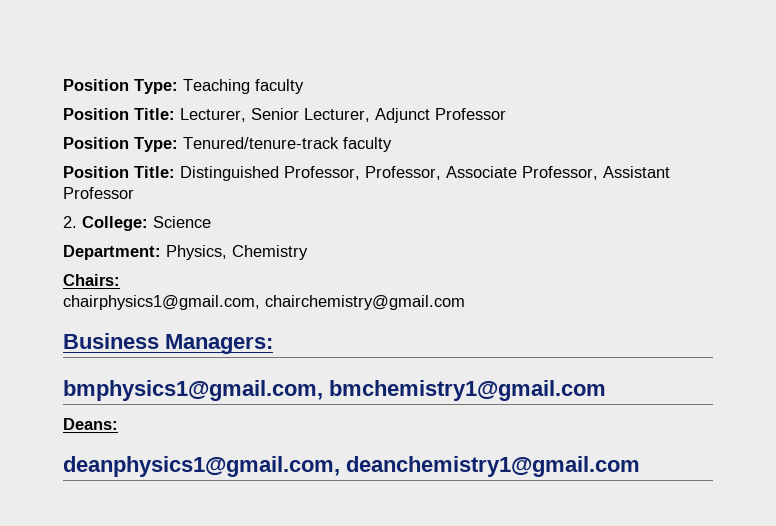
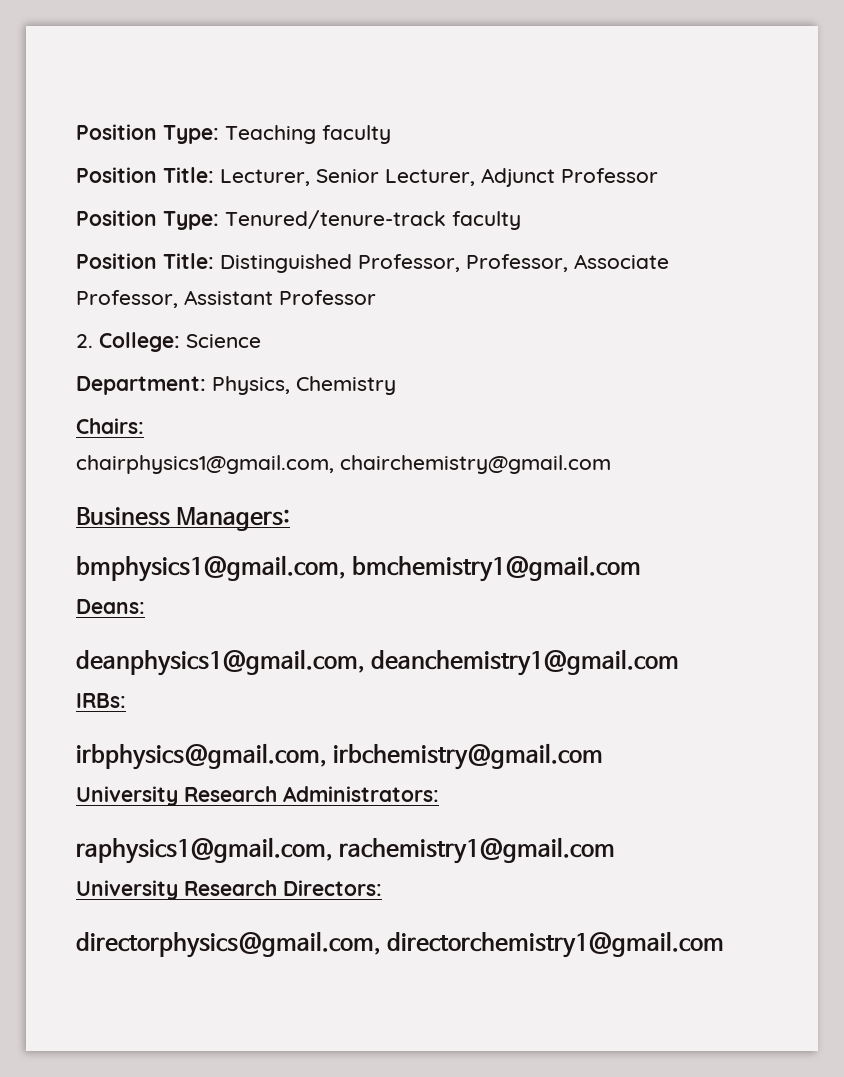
+ IRBs:
+ irbphysics@gmail.com, irbchemistry@gmail.com
+ University Research Administrators:
+ raphysics1@gmail.com, rachemistry1@gmail.com
+ University Research Directors:
+ directorphysics@gmail.com, directorchemistry1@gmail.com

